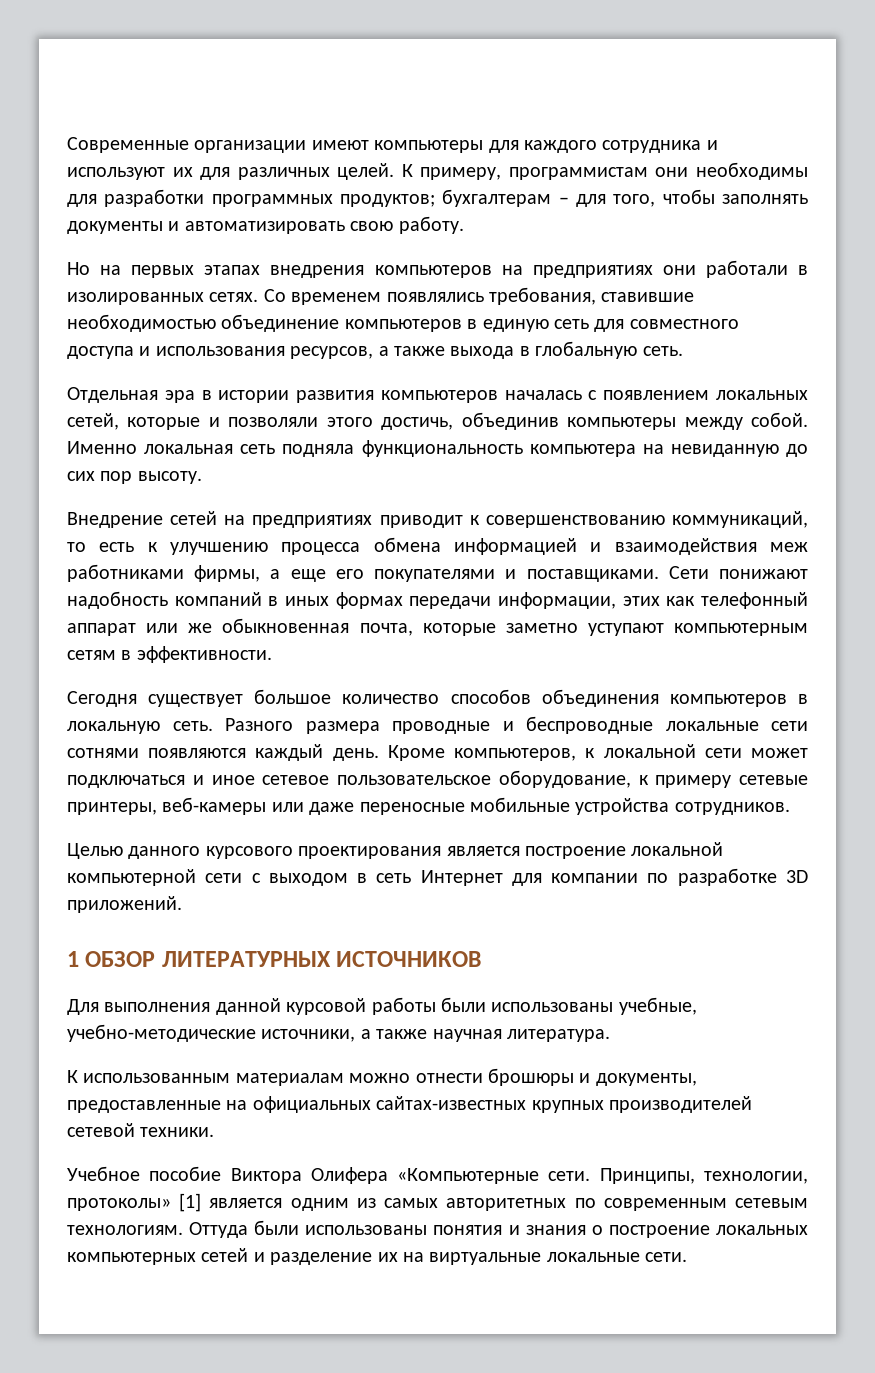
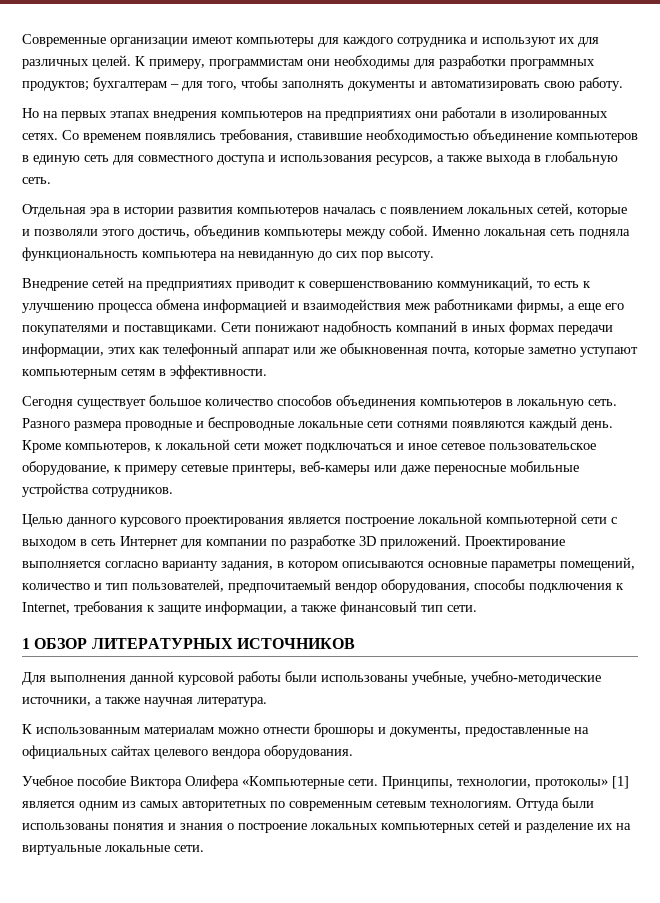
+ Проектирование выполняется согласно варианту задания, в котором описываются основные параметры помещений, количество и тип пользователей, предпочитаемый вендор оборудования, способы подключения к Internet, требования к защите информации, а также финансовый тип сети.
- К использованным материалам можно отнести брошюры и документы, предоставленные на официальных сайтах-известных крупных производителей сетевой техники.
+ К использованным материалам можно отнести брошюры и документы, предоставленные на официальных сайтах целевого вендора оборудования.

